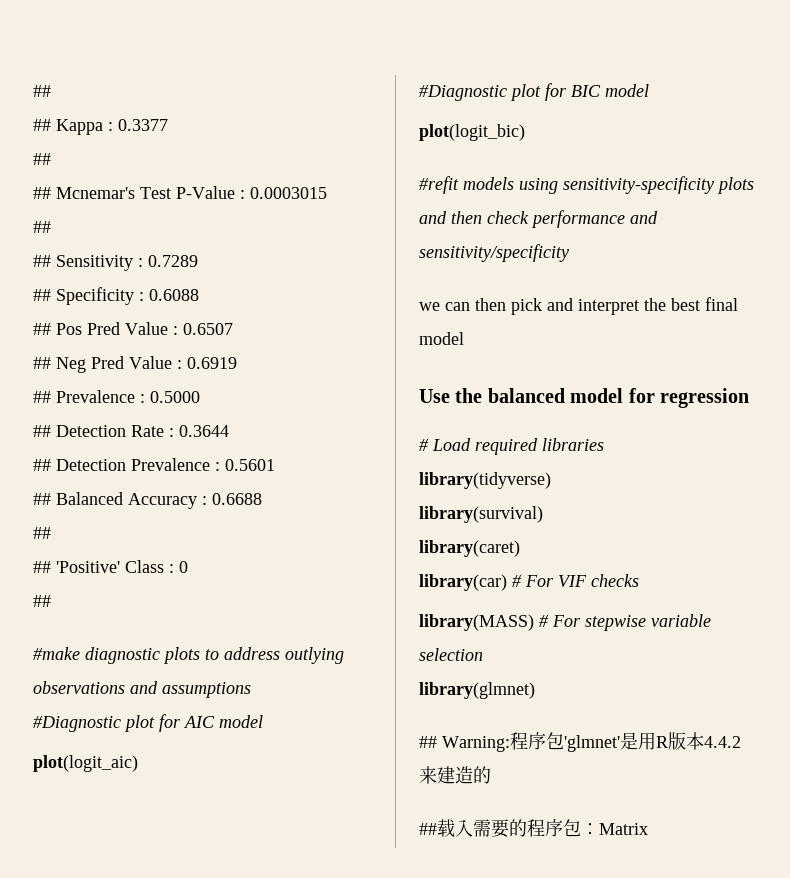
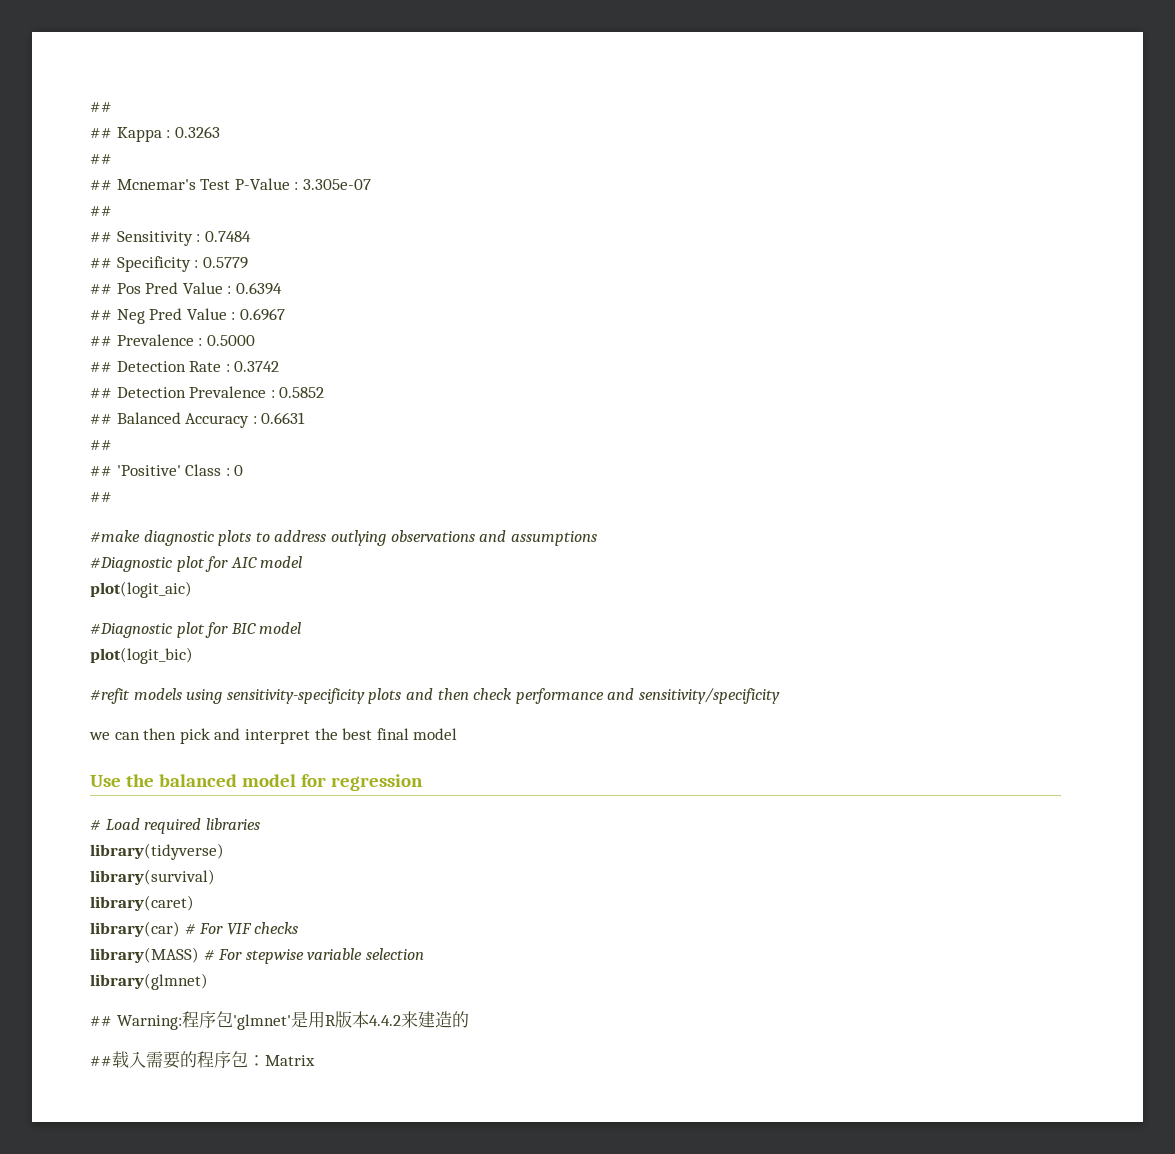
- ## Kappa : 0.3377
+ ## Kappa : 0.3263
- ## Mcnemar's Test P-Value : 0.0003015
+ ## Mcnemar's Test P-Value : 3.305e-07
- ## Sensitivity : 0.7289
+ ## Sensitivity : 0.7484
- ## Specificity : 0.6088
+ ## Specificity : 0.5779
- ## Pos Pred Value : 0.6507
+ ## Pos Pred Value : 0.6394
- ## Neg Pred Value : 0.6919
+ ## Neg Pred Value : 0.6967
- ## Detection Rate : 0.3644
+ ## Detection Rate : 0.3742
- ## Detection Prevalence : 0.5601
+ ## Detection Prevalence : 0.5852
- ## Balanced Accuracy : 0.6688
+ ## Balanced Accuracy : 0.6631

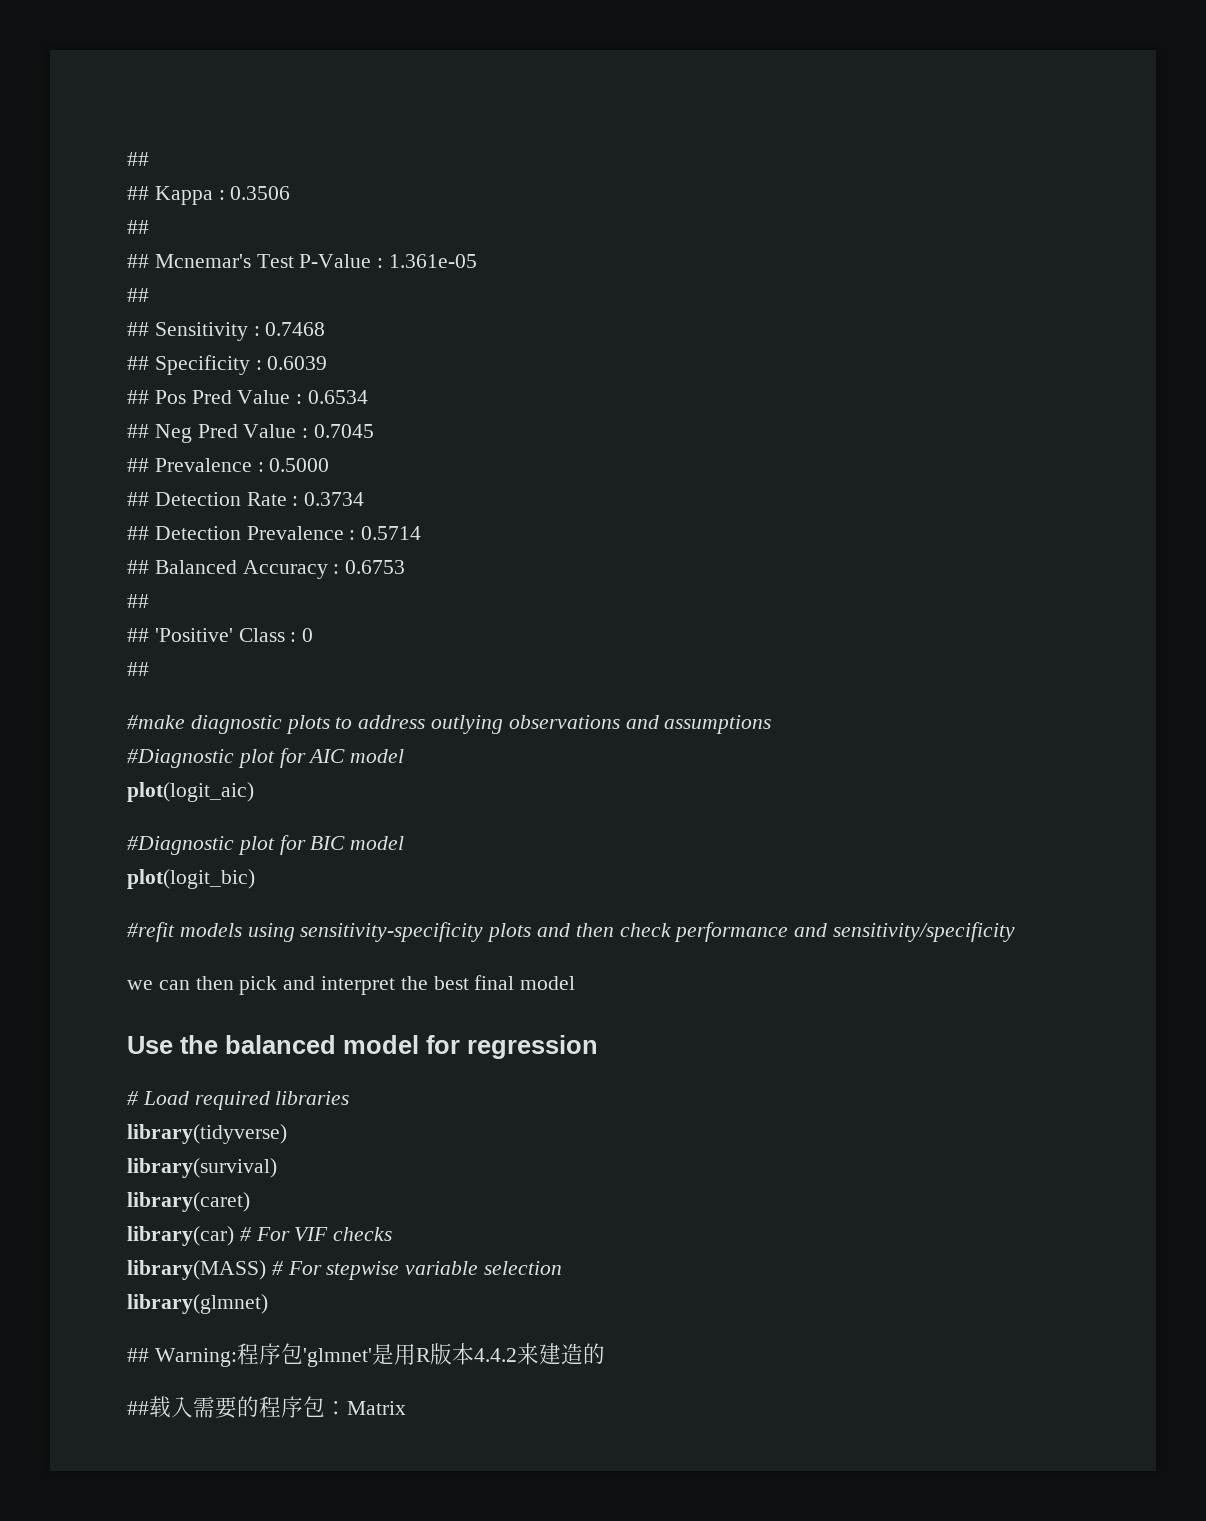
- ## Kappa : 0.3263
+ ## Kappa : 0.3506
- ## Mcnemar's Test P-Value : 3.305e-07
+ ## Mcnemar's Test P-Value : 1.361e-05
- ## Sensitivity : 0.7484
+ ## Sensitivity : 0.7468
- ## Specificity : 0.5779
+ ## Specificity : 0.6039
- ## Pos Pred Value : 0.6394
+ ## Pos Pred Value : 0.6534
- ## Neg Pred Value : 0.6967
+ ## Neg Pred Value : 0.7045
- ## Detection Rate : 0.3742
+ ## Detection Rate : 0.3734
- ## Detection Prevalence : 0.5852
+ ## Detection Prevalence : 0.5714
- ## Balanced Accuracy : 0.6631
+ ## Balanced Accuracy : 0.6753

